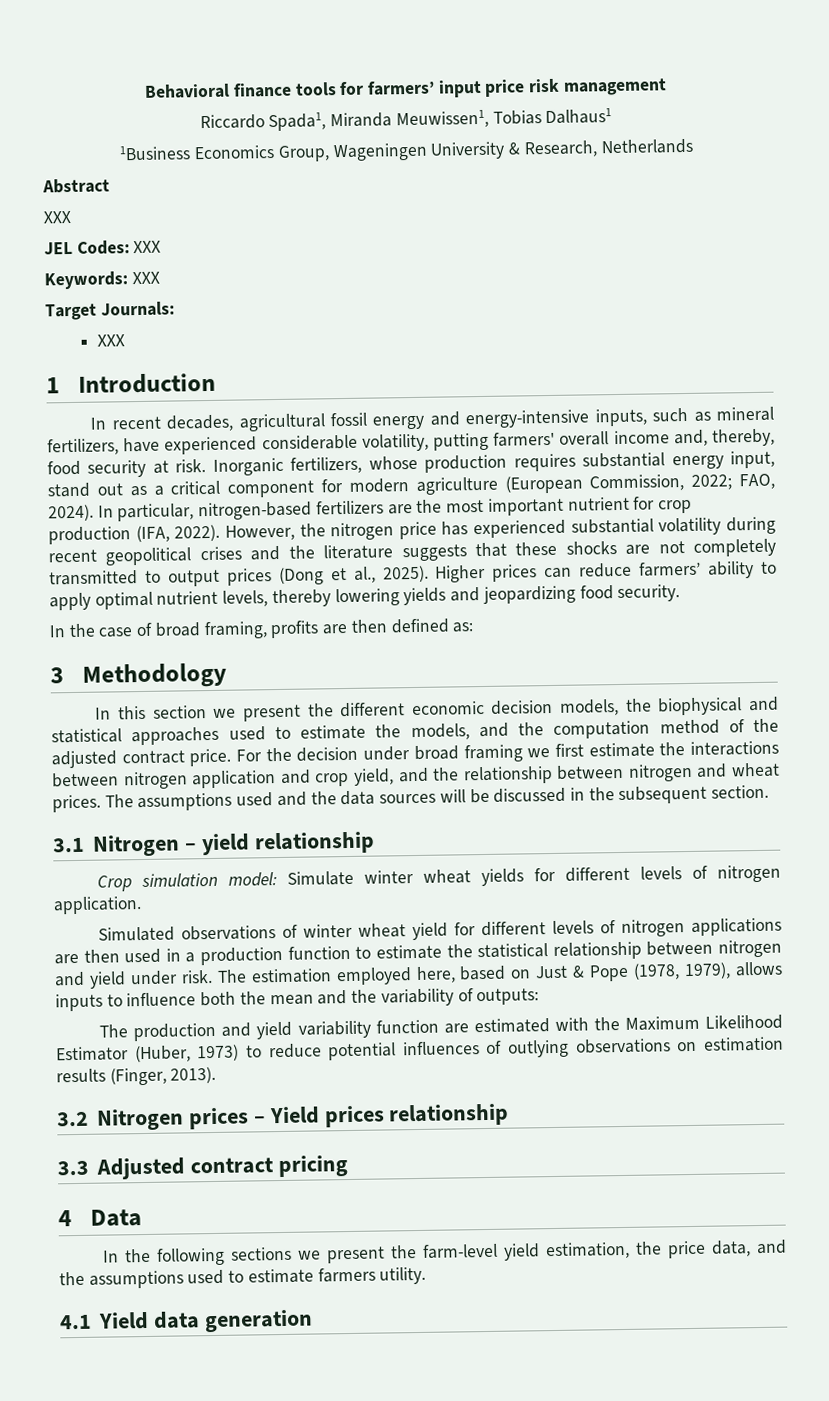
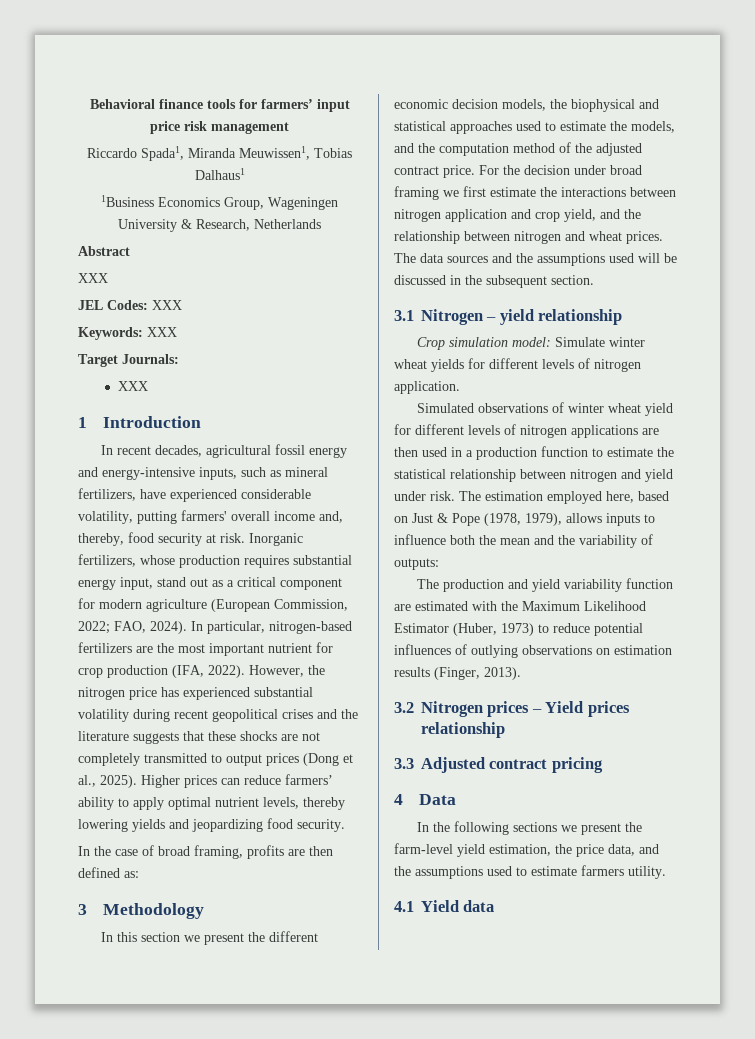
- The assumptions used and the data sources will be discussed in the subsequent section.
+ The data sources and the assumptions used will be discussed in the subsequent section.
- 4.1 Yield data generation
+ 4.1 Yield data

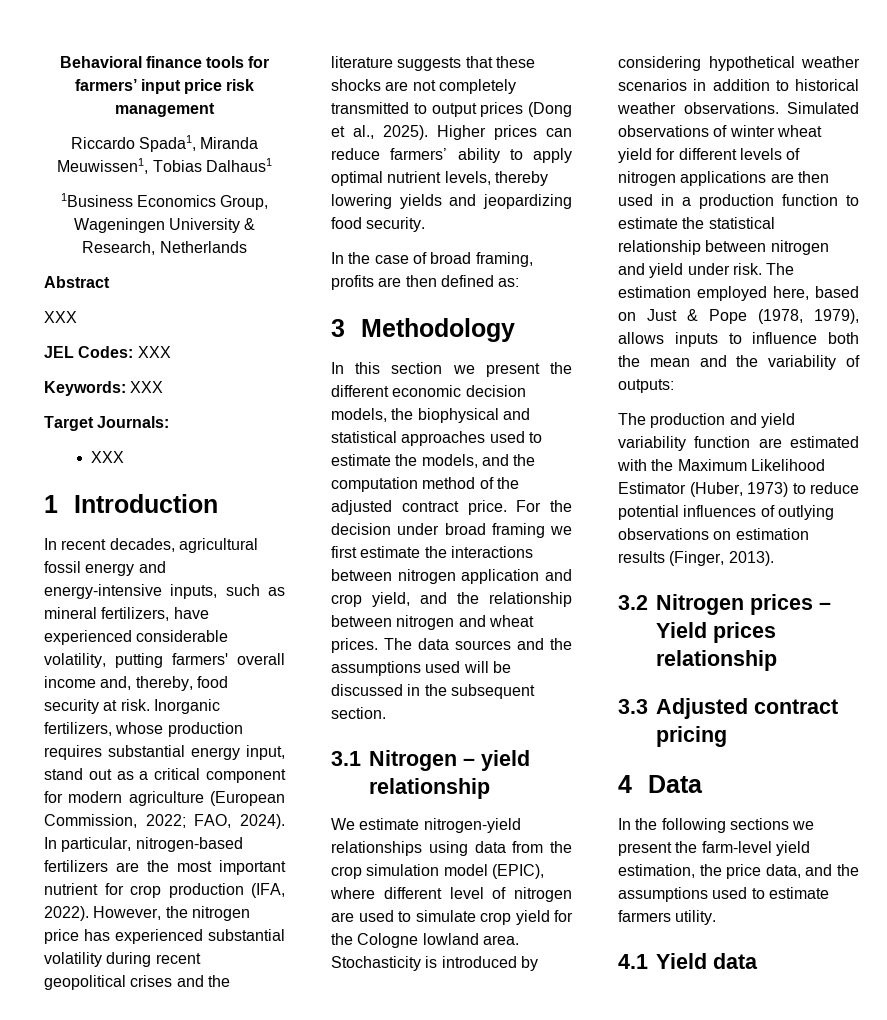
- Crop simulation model: Simulate winter wheat yields for different levels of nitrogen application.
- Simulated observations of winter wheat yield for different levels of nitrogen applications are then used in a production function to estimate the statistical relationship between nitrogen and yield under risk.
+ We estimate nitrogen-yield relationships using data from the crop simulation model (EPIC), where different level of nitrogen are used to simulate crop yield for the Cologne lowland area. Stochasticity is introduced by considering hypothetical weather scenarios in addition to historical weather observations. Simulated observations of winter wheat yield for different levels of nitrogen applications are then used in a production function to estimate the statistical relationship between nitrogen and yield under risk.

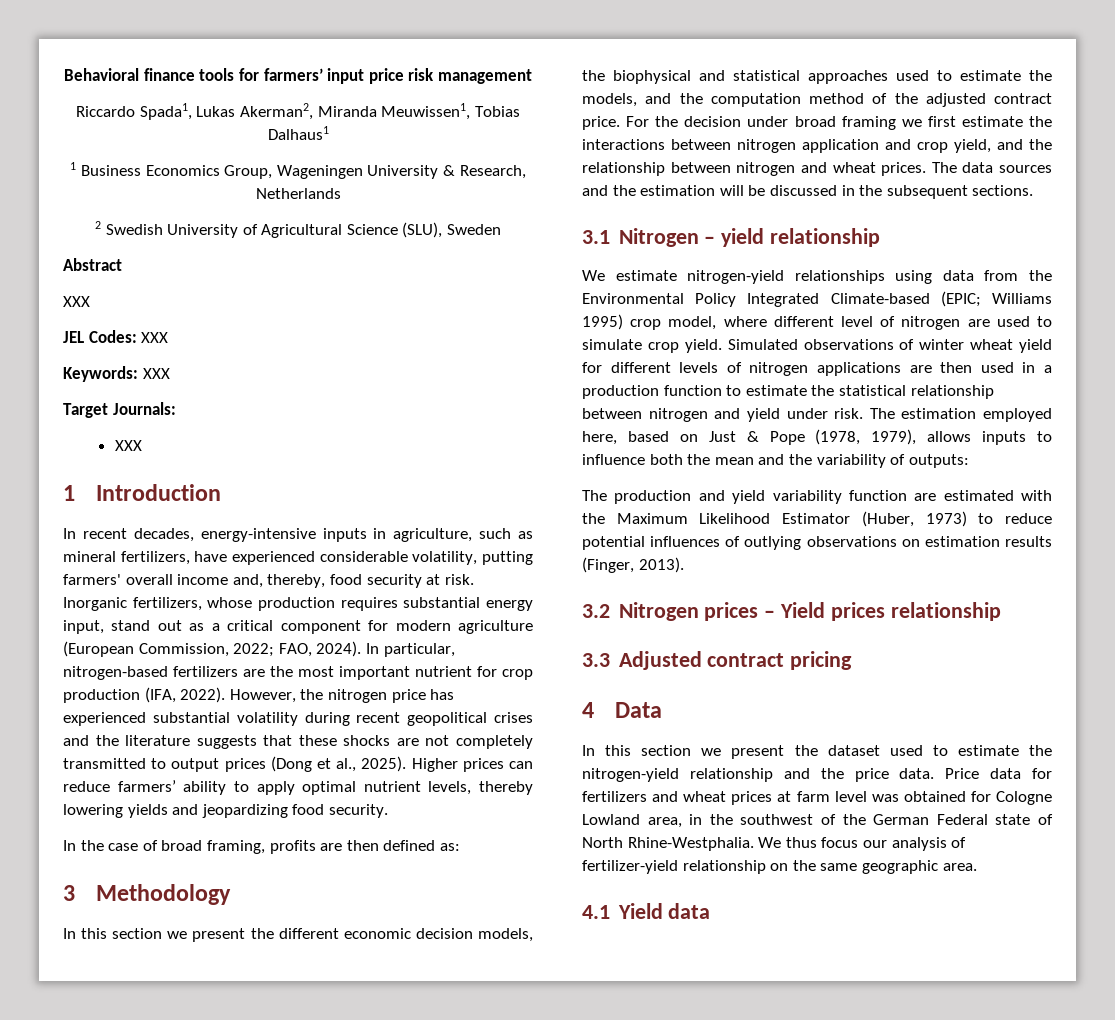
- Riccardo Spada1, Miranda Meuwissen1, Tobias Dalhaus1
+ Riccardo Spada1, Lukas Akerman2, Miranda Meuwissen1, Tobias Dalhaus1
- 1Business Economics Group, Wageningen University & Research, Netherlands
+ 1 Business Economics Group, Wageningen University & Research, Netherlands
+ 2 Swedish University of Agricultural Science (SLU), Sweden
- In recent decades, agricultural fossil energy and energy-intensive inputs, such as mineral fertilizers, have experienced considerable volatility, putting farmers' overall income and, thereby, food security at risk.
+ In recent decades, energy-intensive inputs in agriculture, such as mineral fertilizers, have experienced considerable volatility, putting farmers' overall income and, thereby, food security at risk.
- The data sources and the assumptions used will be discussed in the subsequent section.
+ The data sources and the estimation will be discussed in the subsequent sections.
- We estimate nitrogen-yield relationships using data from the crop simulation model (EPIC), where different level of nitrogen are used to simulate crop yield for the Cologne lowland area. Stochasticity is introduced by considering hypothetical weather scenarios in addition to historical weather observations.
+ We estimate nitrogen-yield relationships using data from the Environmental Policy Integrated Climate-based (EPIC; Williams 1995) crop model, where different level of nitrogen are used to simulate crop yield.
- In the following sections we present the farm-level yield estimation, the price data, and the assumptions used to estimate farmers utility.
+ In this section we present the dataset used to estimate the nitrogen-yield relationship and the price data. Price data for fertilizers and wheat prices at farm level was obtained for Cologne Lowland area, in the southwest of the German Federal state of North Rhine-Westphalia. We thus focus our analysis of fertilizer-yield relationship on the same geographic area.

